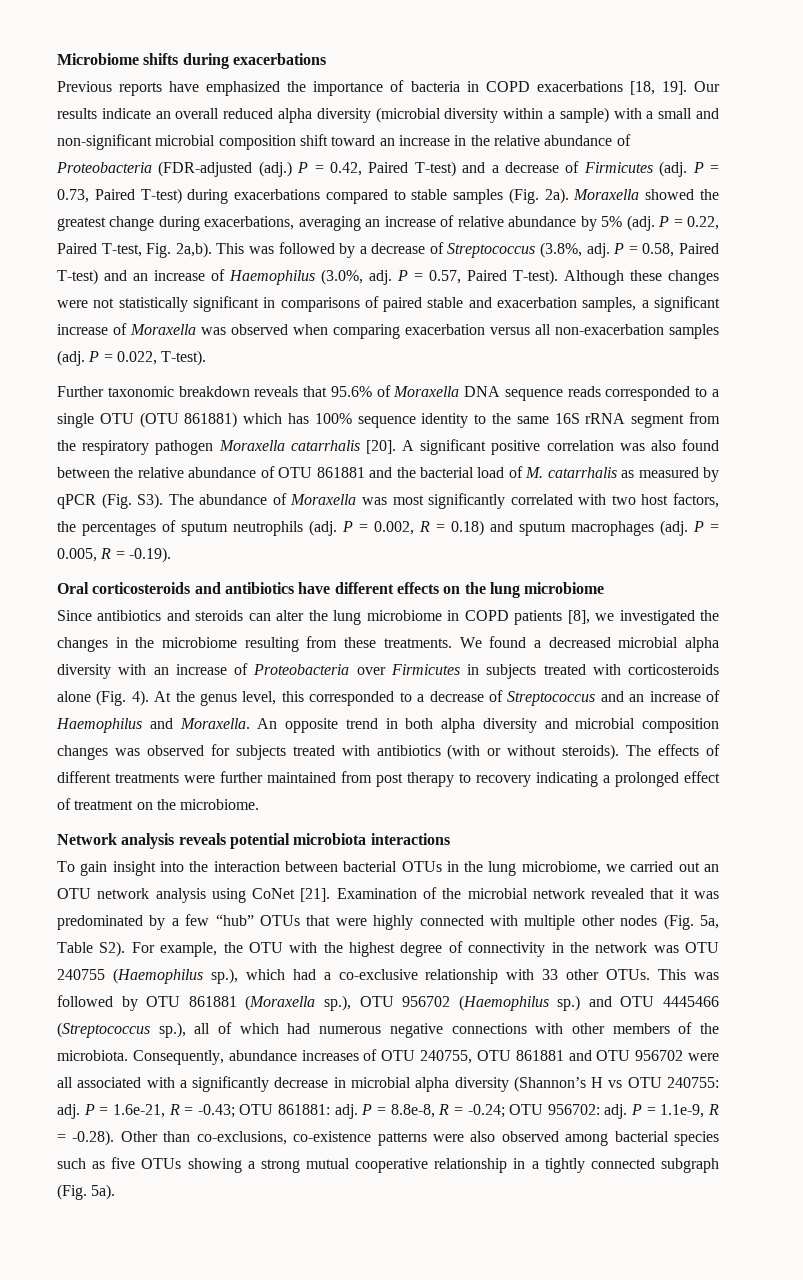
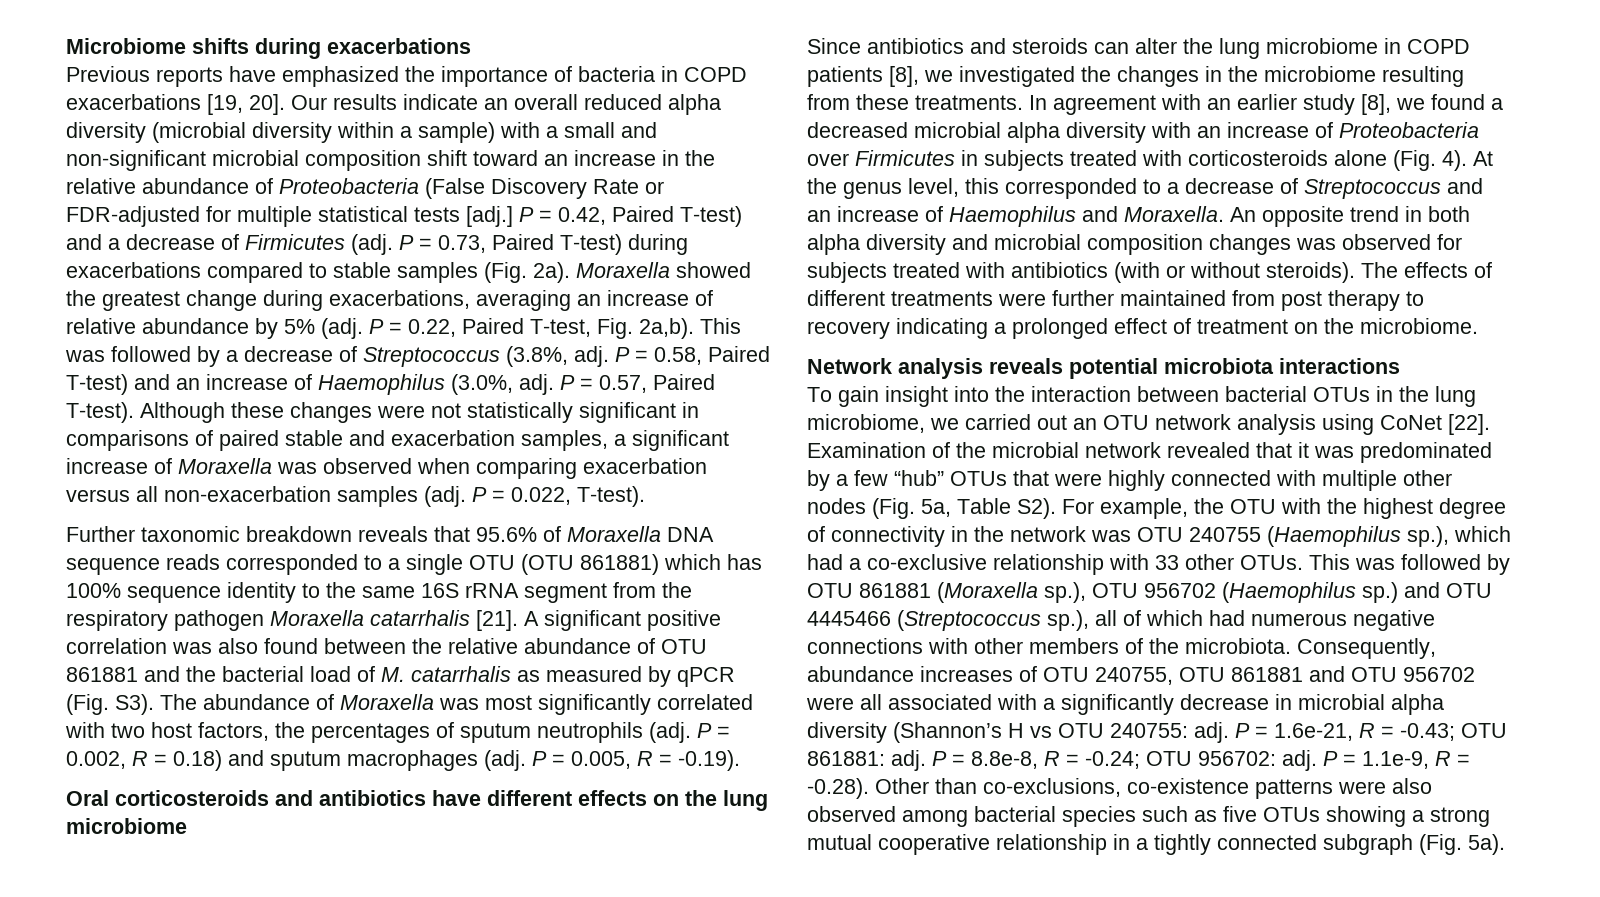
- Previous reports have emphasized the importance of bacteria in COPD exacerbations [18, 19].
+ Previous reports have emphasized the importance of bacteria in COPD exacerbations [19, 20].
- Our results indicate an overall reduced alpha diversity (microbial diversity within a sample) with a small and non-significant microbial composition shift toward an increase in the relative abundance of Proteobacteria (FDR-adjusted (adj.)
+ Our results indicate an overall reduced alpha diversity (microbial diversity within a sample) with a small and non-significant microbial composition shift toward an increase in the relative abundance of Proteobacteria (False Discovery Rate or FDR-adjusted for multiple statistical tests [adj.]
- Further taxonomic breakdown reveals that 95.6% of Moraxella DNA sequence reads corresponded to a single OTU (OTU 861881) which has 100% sequence identity to the same 16S rRNA segment from the respiratory pathogen Moraxella catarrhalis [20].
+ Further taxonomic breakdown reveals that 95.6% of Moraxella DNA sequence reads corresponded to a single OTU (OTU 861881) which has 100% sequence identity to the same 16S rRNA segment from the respiratory pathogen Moraxella catarrhalis [21].
- We found a decreased microbial alpha diversity with an increase of Proteobacteria over Firmicutes in subjects treated with corticosteroids alone (Fig. 4).
+ In agreement with an earlier study [8], we found a decreased microbial alpha diversity with an increase of Proteobacteria over Firmicutes in subjects treated with corticosteroids alone (Fig. 4).
- To gain insight into the interaction between bacterial OTUs in the lung microbiome, we carried out an OTU network analysis using CoNet [21].
+ To gain insight into the interaction between bacterial OTUs in the lung microbiome, we carried out an OTU network analysis using CoNet [22].

